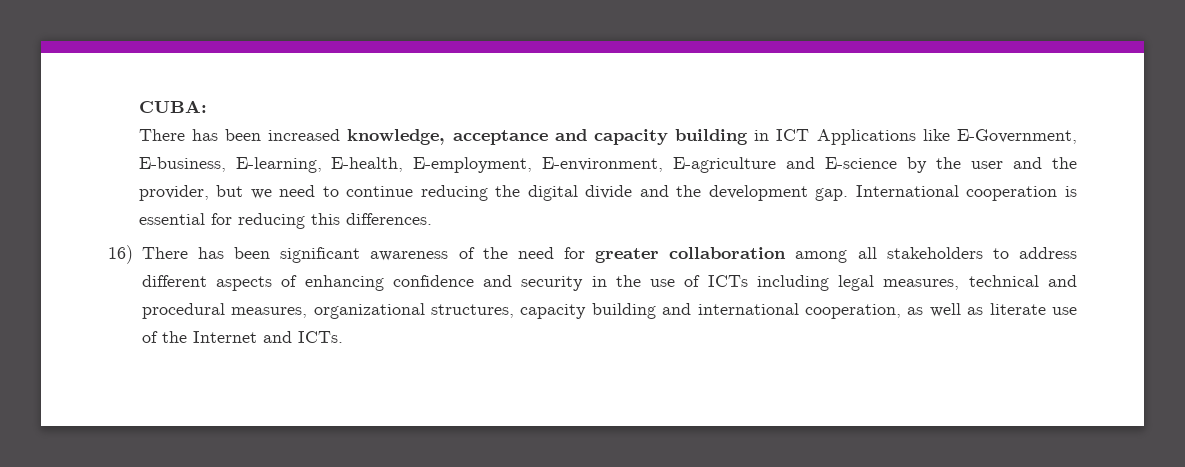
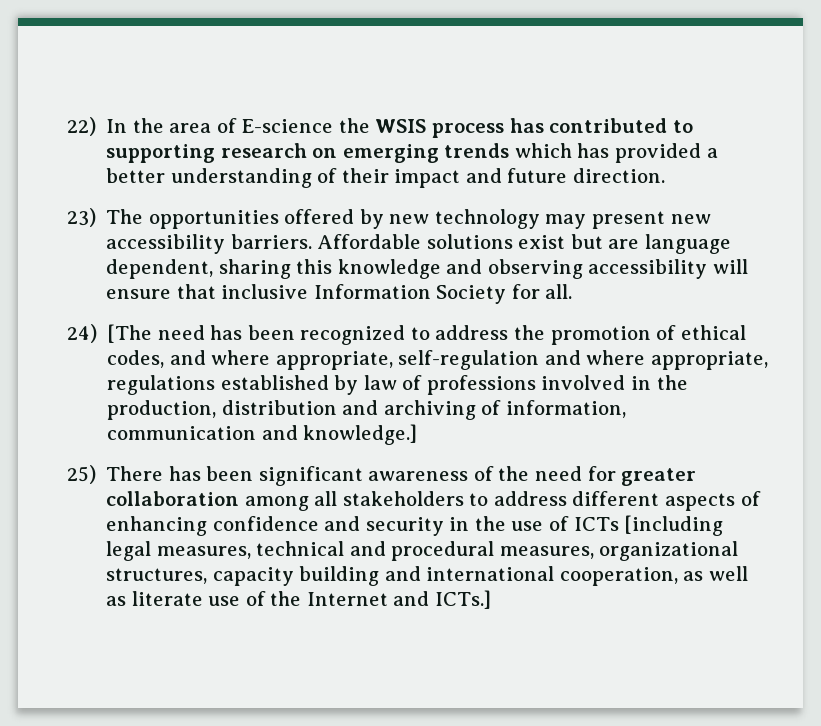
- CUBA:
- There has been increased knowledge, acceptance and capacity building in ICT Applications like E-Government, E-business, E-learning, E-health, E-employment, E-environment, E-agriculture and E-science by the user and the provider, but we need to continue reducing the digital divide and the development gap. International cooperation is essential for reducing this differences.
- 16) There has been significant awareness of the need for greater collaboration among all stakeholders to address different aspects of enhancing confidence and security in the use of ICTs including legal measures, technical and procedural measures, organizational structures, capacity building and international cooperation, as well as literate use of the Internet and ICTs.
+ 22) In the area of E-science the WSIS process has contributed to supporting research on emerging trends which has provided a better understanding of their impact and future direction.
+ 23) The opportunities offered by new technology may present new accessibility barriers. Affordable solutions exist but are language dependent, sharing this knowledge and observing accessibility will ensure that inclusive Information Society for all.
+ 24) [The need has been recognized to address the promotion of ethical codes, and where appropriate, self-regulation and where appropriate, regulations established by law of professions involved in the production, distribution and archiving of information, communication and knowledge.]
+ 25) There has been significant awareness of the need for greater collaboration among all stakeholders to address different aspects of enhancing confidence and security in the use of ICTs [including legal measures, technical and procedural measures, organizational structures, capacity building and international cooperation, as well as literate use of the Internet and ICTs.]

